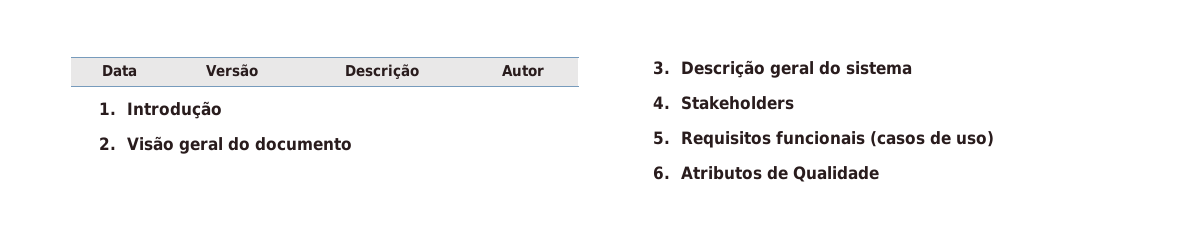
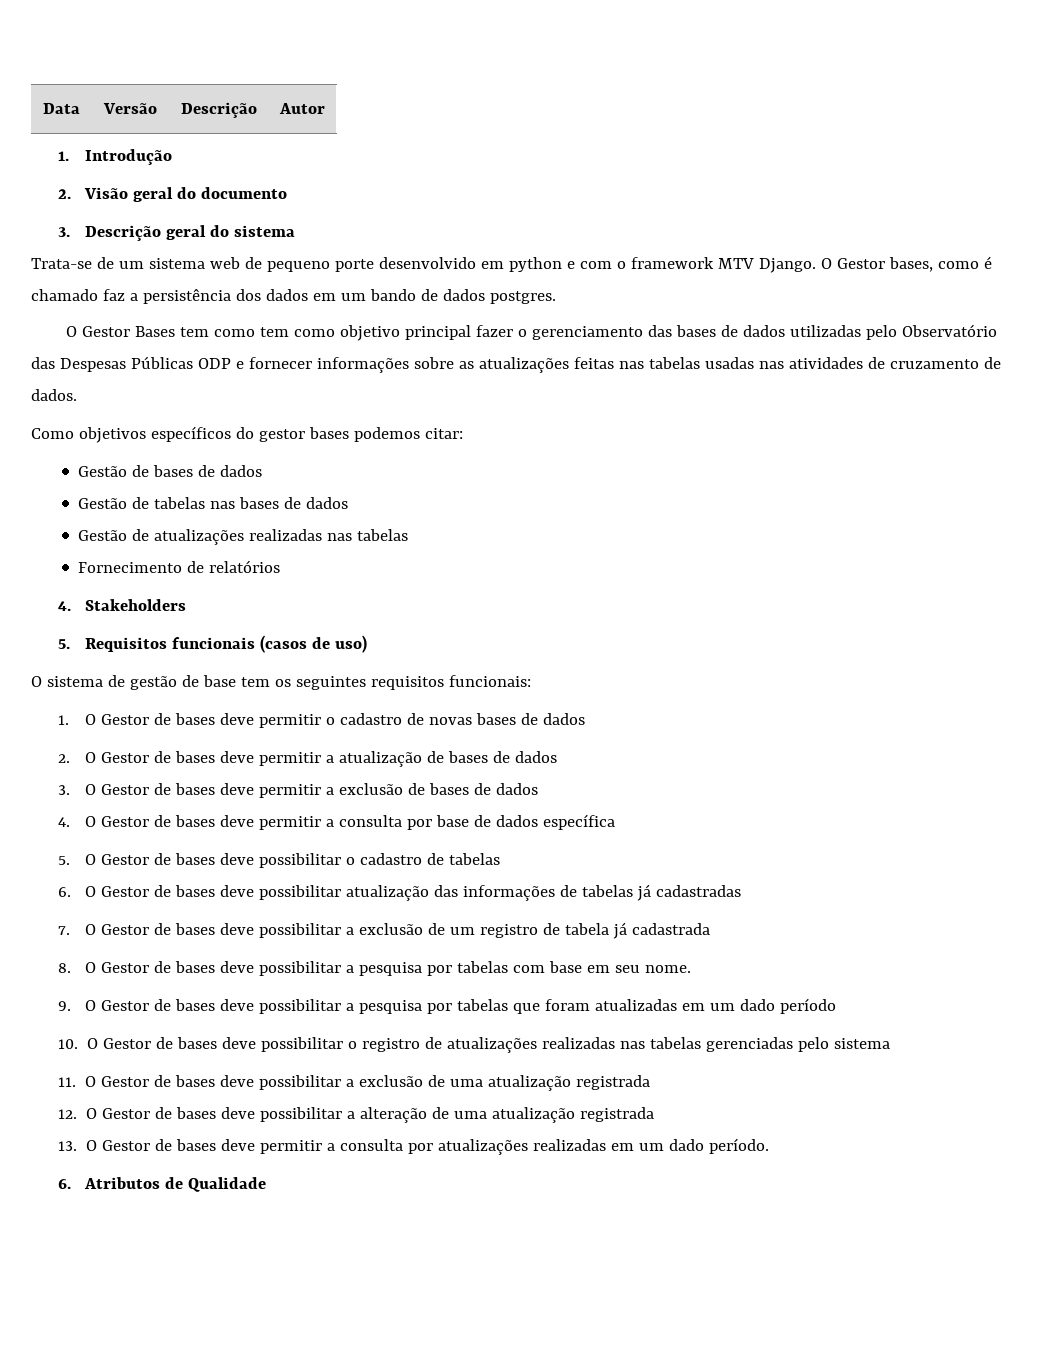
+ Trata-se de um sistema web de pequeno porte desenvolvido em python e com o framework MTV Django. O Gestor bases, como é chamado faz a persistência dos dados em um bando de dados postgres.
+ O Gestor Bases tem como tem como objetivo principal fazer o gerenciamento das bases de dados utilizadas pelo Observatório das Despesas Públicas ODP e fornecer informações sobre as atualizações feitas nas tabelas usadas nas atividades de cruzamento de dados.
+ Como objetivos específicos do gestor bases podemos citar:
+ Gestão de bases de dados
+ Gestão de tabelas nas bases de dados
+ Gestão de atualizações realizadas nas tabelas
+ Fornecimento de relatórios
+ O sistema de gestão de base tem os seguintes requisitos funcionais:
+ 1. O Gestor de bases deve permitir o cadastro de novas bases de dados
+ 2. O Gestor de bases deve permitir a atualização de bases de dados
+ 3. O Gestor de bases deve permitir a exclusão de bases de dados
+ 4. O Gestor de bases deve permitir a consulta por base de dados específica
+ 5. O Gestor de bases deve possibilitar o cadastro de tabelas
+ 6. O Gestor de bases deve possibilitar atualização das informações de tabelas já cadastradas
+ 7. O Gestor de bases deve possibilitar a exclusão de um registro de tabela já cadastrada
+ 8. O Gestor de bases deve possibilitar a pesquisa por tabelas com base em seu nome.
+ 9. O Gestor de bases deve possibilitar a pesquisa por tabelas que foram atualizadas em um dado período
+ 10. O Gestor de bases deve possibilitar o registro de atualizações realizadas nas tabelas gerenciadas pelo sistema
+ 11. O Gestor de bases deve possibilitar a exclusão de uma atualização registrada
+ 12. O Gestor de bases deve possibilitar a alteração de uma atualização registrada
+ 13. O Gestor de bases deve permitir a consulta por atualizações realizadas em um dado período.

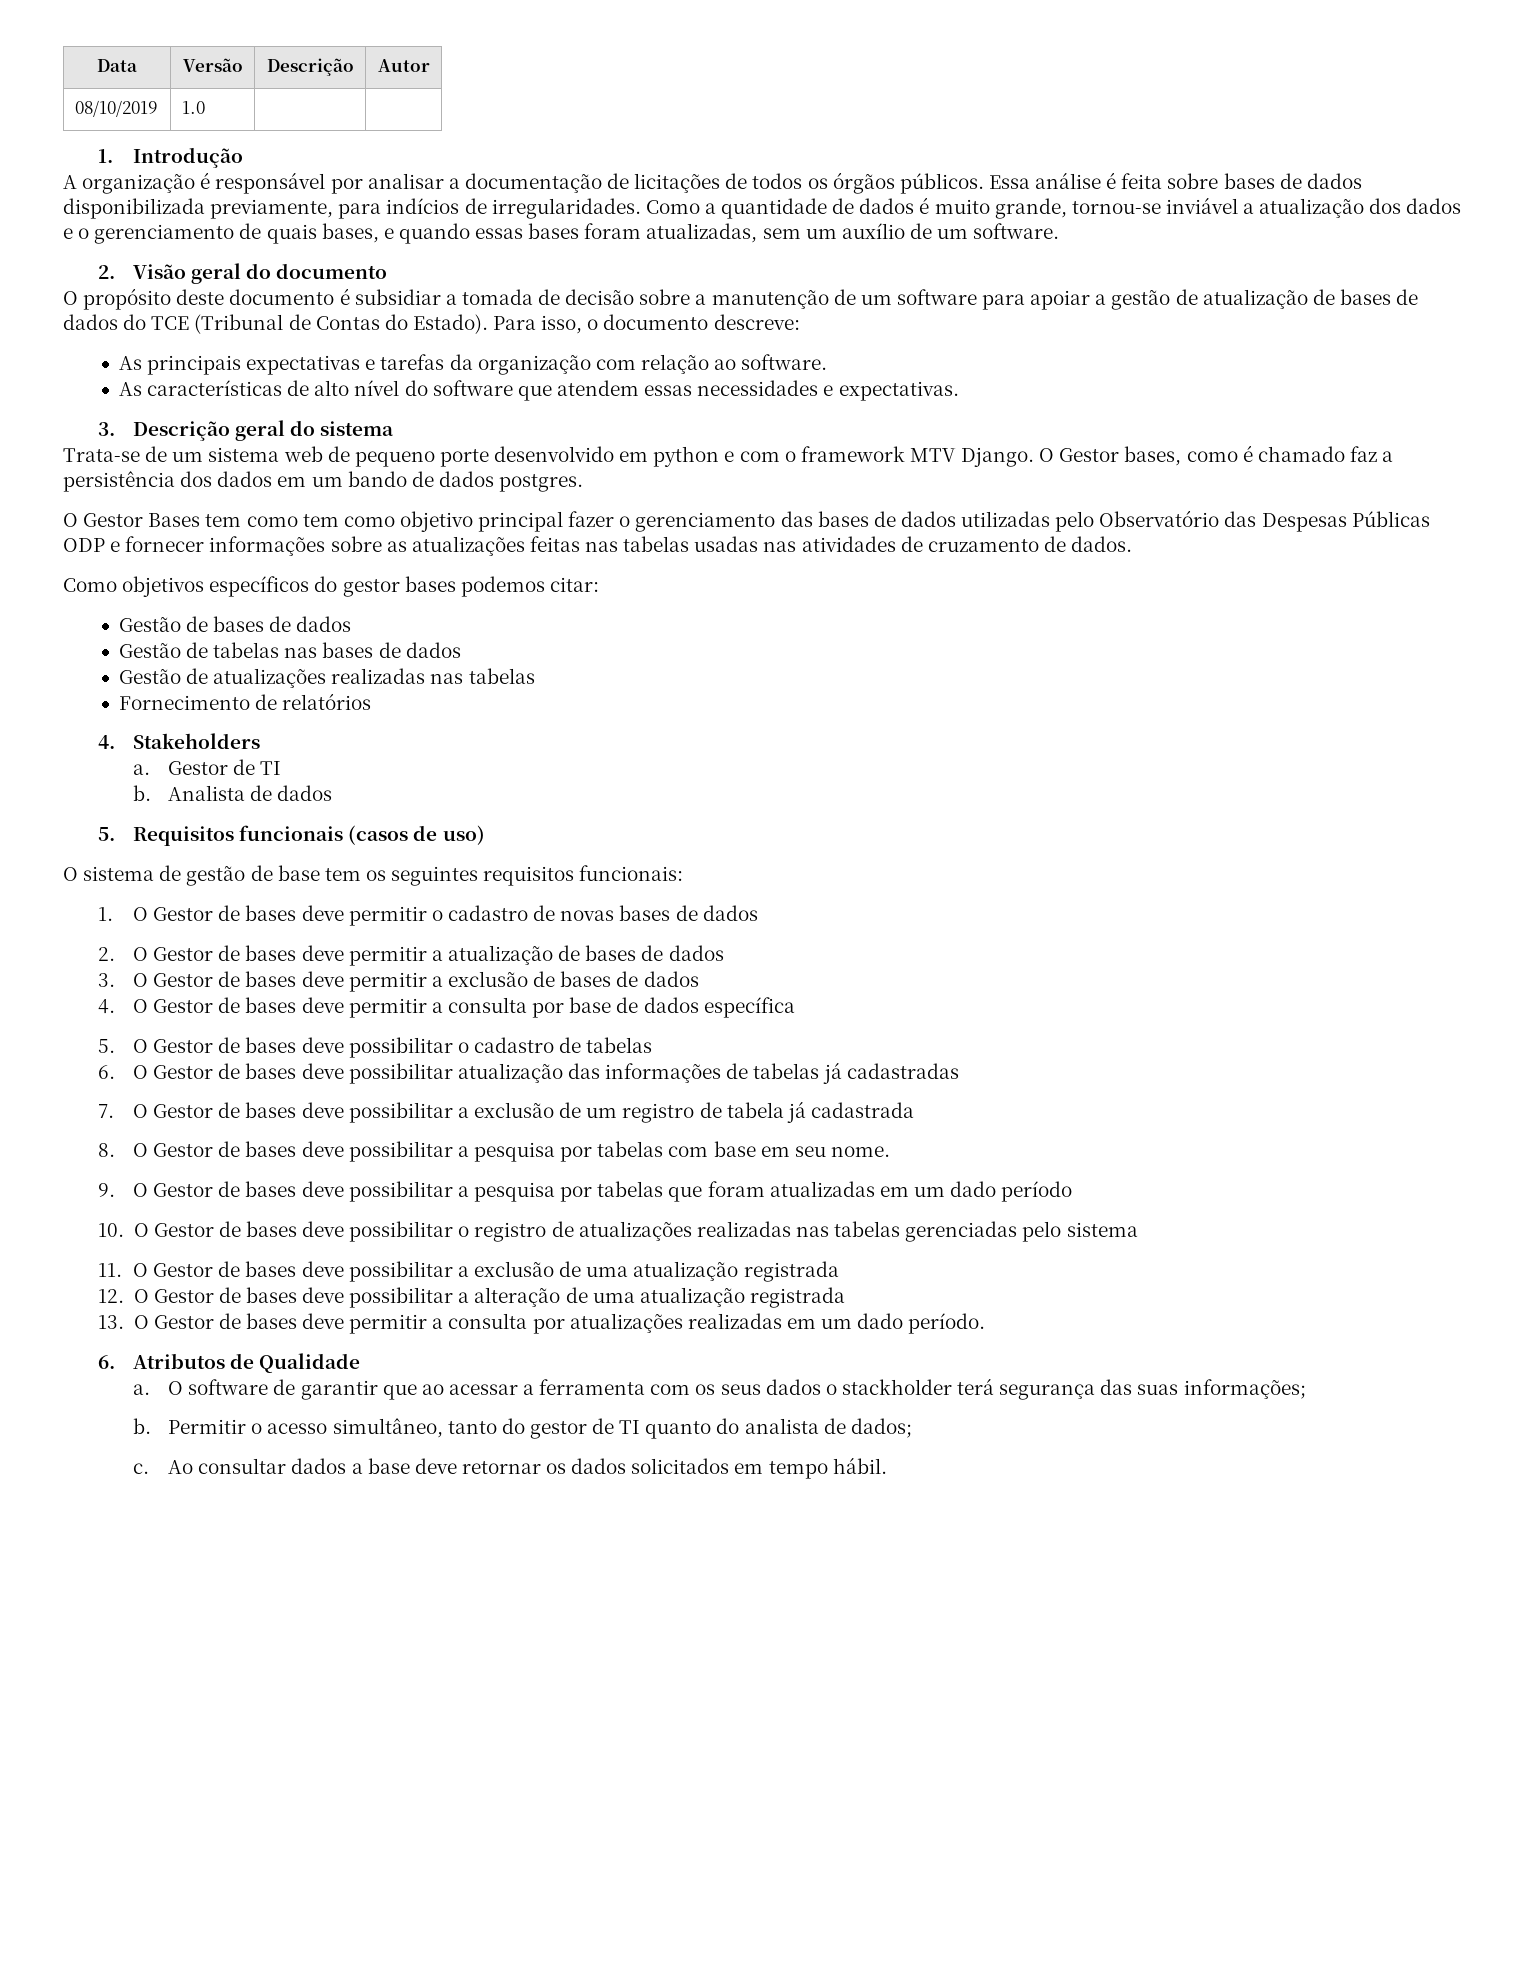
+ 08/10/2019 | 1.0 | |
+ A organização é responsável por analisar a documentação de licitações de todos os órgãos públicos. Essa análise é feita sobre bases de dados disponibilizada previamente, para indícios de irregularidades. Como a quantidade de dados é muito grande, tornou-se inviável a atualização dos dados e o gerenciamento de quais bases, e quando essas bases foram atualizadas, sem um auxílio de um software.
+ O propósito deste documento é subsidiar a tomada de decisão sobre a manutenção de um software para apoiar a gestão de atualização de bases de dados do TCE (Tribunal de Contas do Estado). Para isso, o documento descreve:
+ As principais expectativas e tarefas da organização com relação ao software.
+ As características de alto nível do software que atendem essas necessidades e expectativas.
+ a. Gestor de TI
+ b. Analista de dados
+ a. O software de garantir que ao acessar a ferramenta com os seus dados o stackholder terá segurança das suas informações;
+ b. Permitir o acesso simultâneo, tanto do gestor de TI quanto do analista de dados;
+ c. Ao consultar dados a base deve retornar os dados solicitados em tempo hábil.

